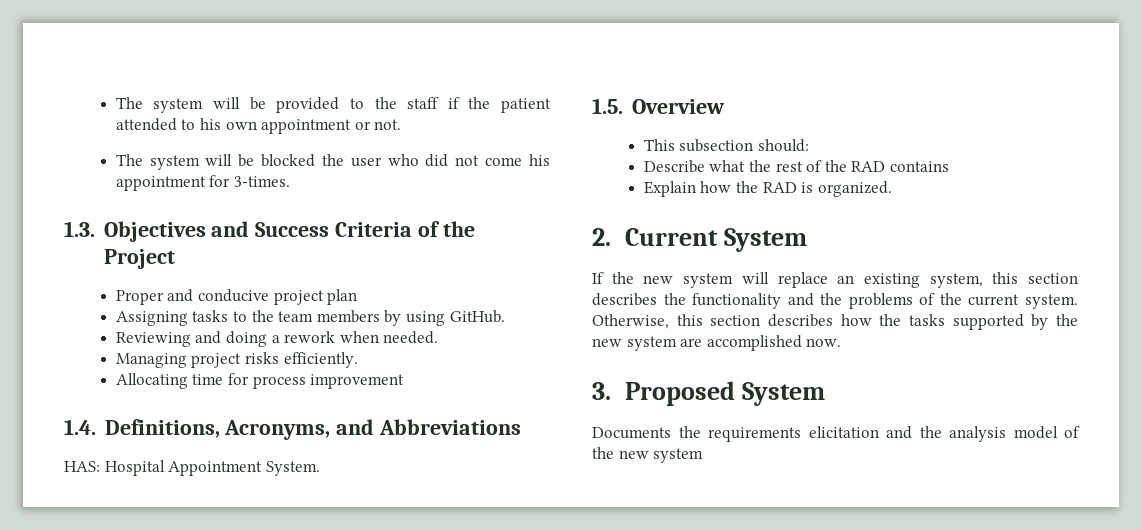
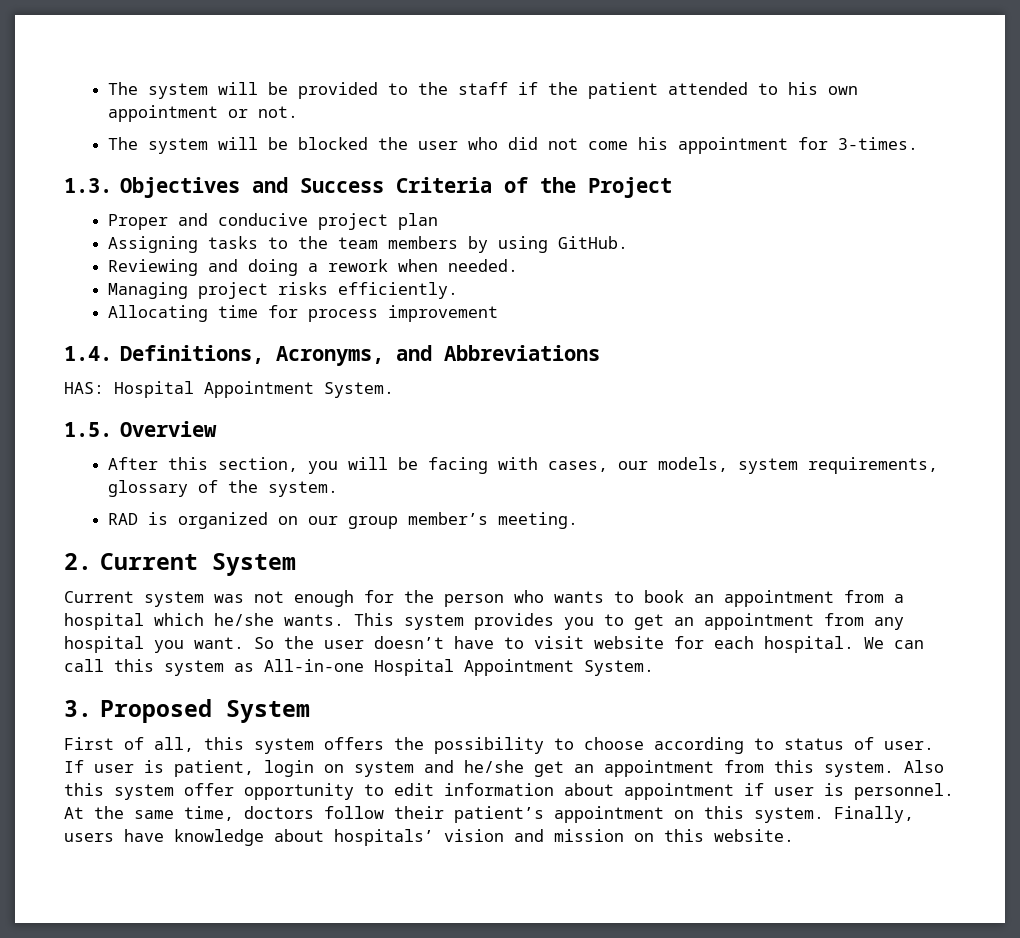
- This subsection should:
- Describe what the rest of the RAD contains
- Explain how the RAD is organized.
+ After this section, you will be facing with cases, our models, system requirements, glossary of the system.
+ RAD is organized on our group member’s meeting.
  2. Current System
- If the new system will replace an existing system, this section describes the functionality and the problems of the current system. Otherwise, this section describes how the tasks supported by the new system are accomplished now.
+ Current system was not enough for the person who wants to book an appointment from a hospital which he/she wants. This system provides you to get an appointment from any hospital you want. So the user doesn’t have to visit website for each hospital. We can call this system as All-in-one Hospital Appointment System.
  3. Proposed System
- Documents the requirements elicitation and the analysis model of the new system
+ First of all, this system offers the possibility to choose according to status of user. If user is patient, login on system and he/she get an appointment from this system. Also this system offer opportunity to edit information about appointment if user is personnel. At the same time, doctors follow their patient’s appointment on this system. Finally, users have knowledge about hospitals’ vision and mission on this website.

